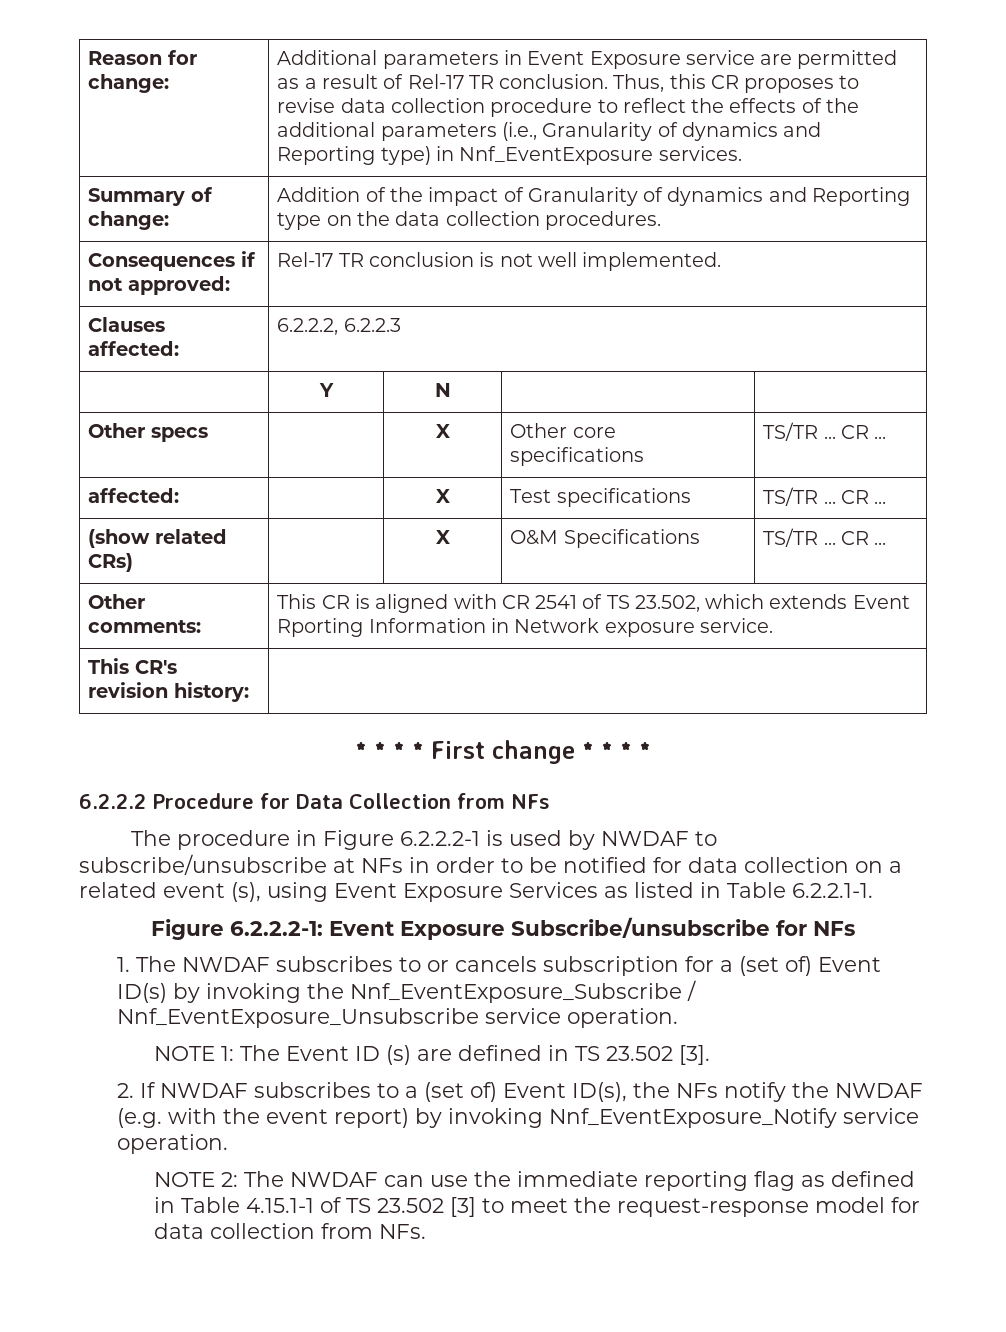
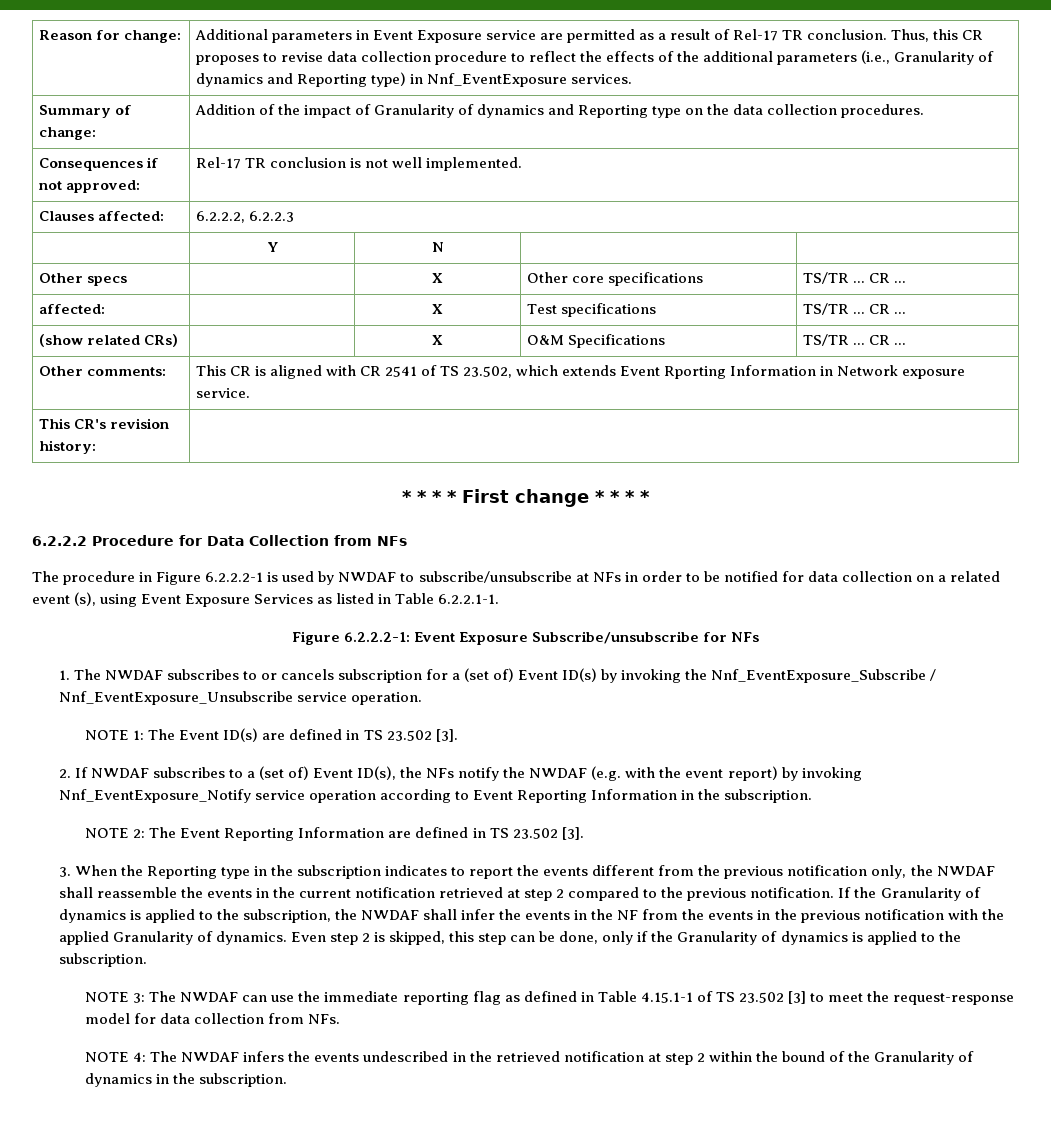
- NOTE 1: The Event ID (s) are defined in TS 23.502 [3].
+ NOTE 1: The Event ID(s) are defined in TS 23.502 [3].
- 2. If NWDAF subscribes to a (set of) Event ID(s), the NFs notify the NWDAF (e.g. with the event report) by invoking Nnf_EventExposure_Notify service operation.
- NOTE 2: The NWDAF can use the immediate reporting flag as defined in Table 4.15.1-1 of TS 23.502 [3] to meet the request-response model for data collection from NFs.
+ 2. If NWDAF subscribes to a (set of) Event ID(s), the NFs notify the NWDAF (e.g. with the event report) by invoking Nnf_EventExposure_Notify service operation according to Event Reporting Information in the subscription.
+ NOTE 2: The Event Reporting Information are defined in TS 23.502 [3].
+ 3. When the Reporting type in the subscription indicates to report the events different from the previous notification only, the NWDAF shall reassemble the events in the current notification retrieved at step 2 compared to the previous notification. If the Granularity of dynamics is applied to the subscription, the NWDAF shall infer the events in the NF from the events in the previous notification with the applied Granularity of dynamics. Even step 2 is skipped, this step can be done, only if the Granularity of dynamics is applied to the subscription.
+ NOTE 3: The NWDAF can use the immediate reporting flag as defined in Table 4.15.1-1 of TS 23.502 [3] to meet the request-response model for data collection from NFs.
+ NOTE 4: The NWDAF infers the events undescribed in the retrieved notification at step 2 within the bound of the Granularity of dynamics in the subscription.

